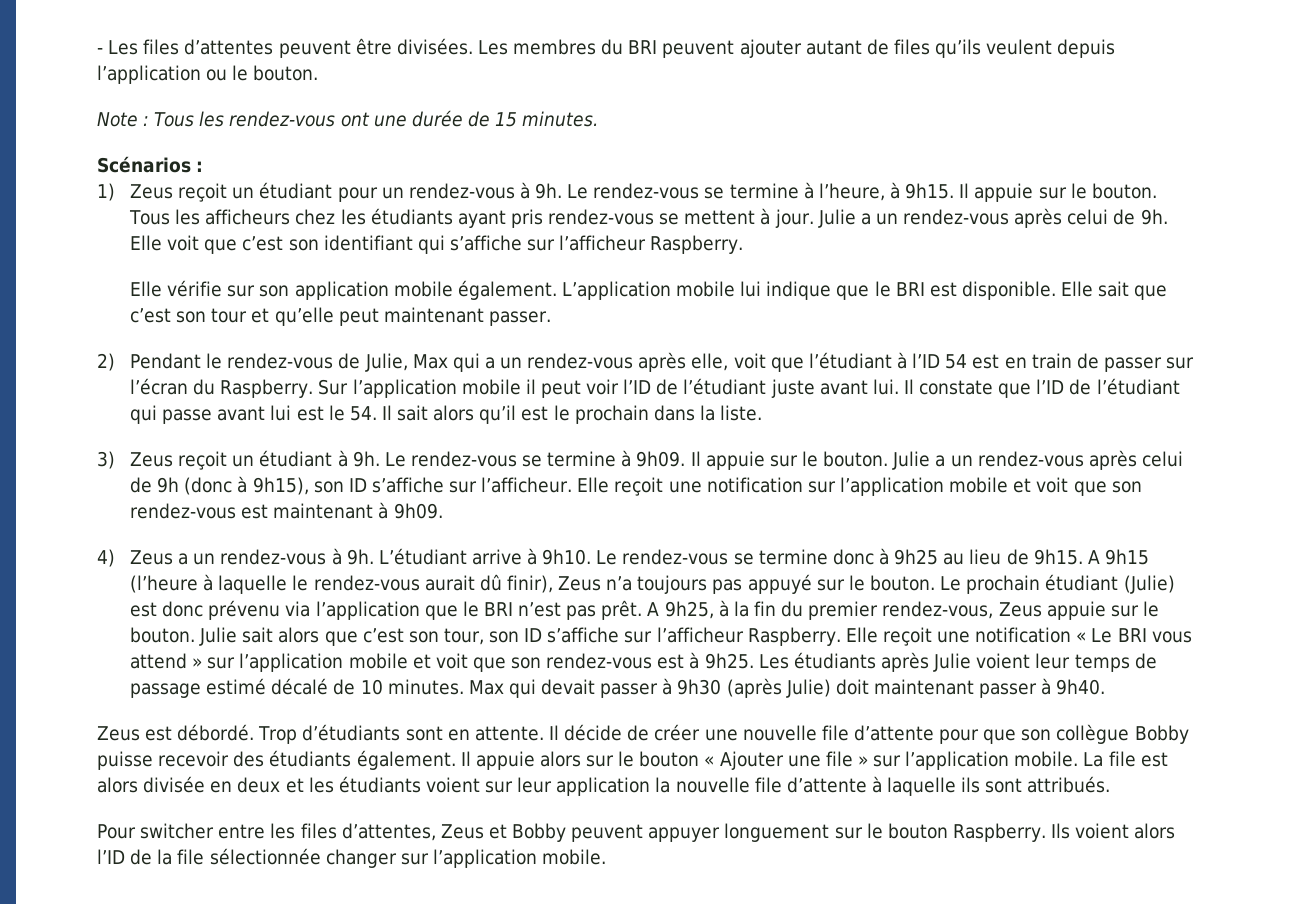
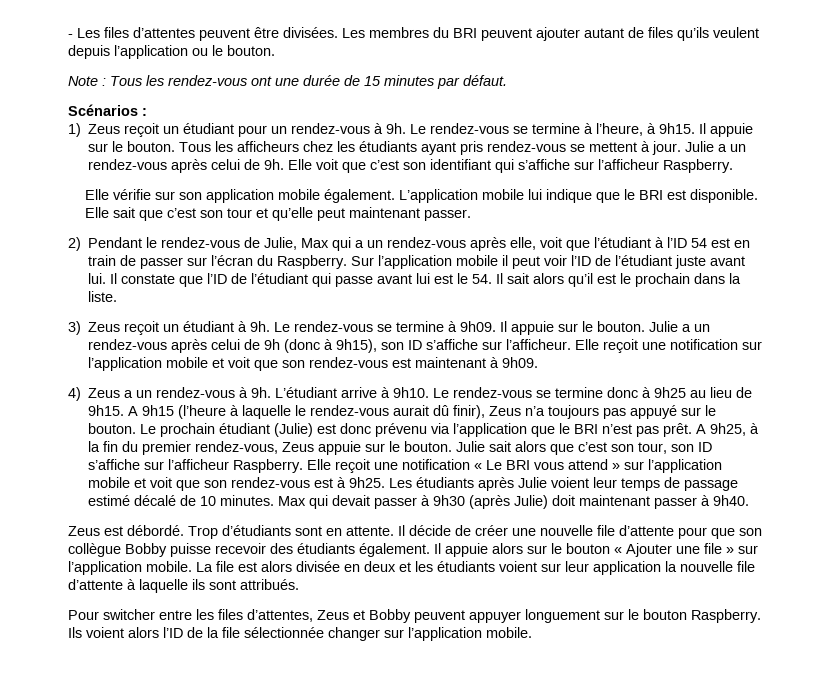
- Note : Tous les rendez-vous ont une durée de 15 minutes.
+ Note : Tous les rendez-vous ont une durée de 15 minutes par défaut.

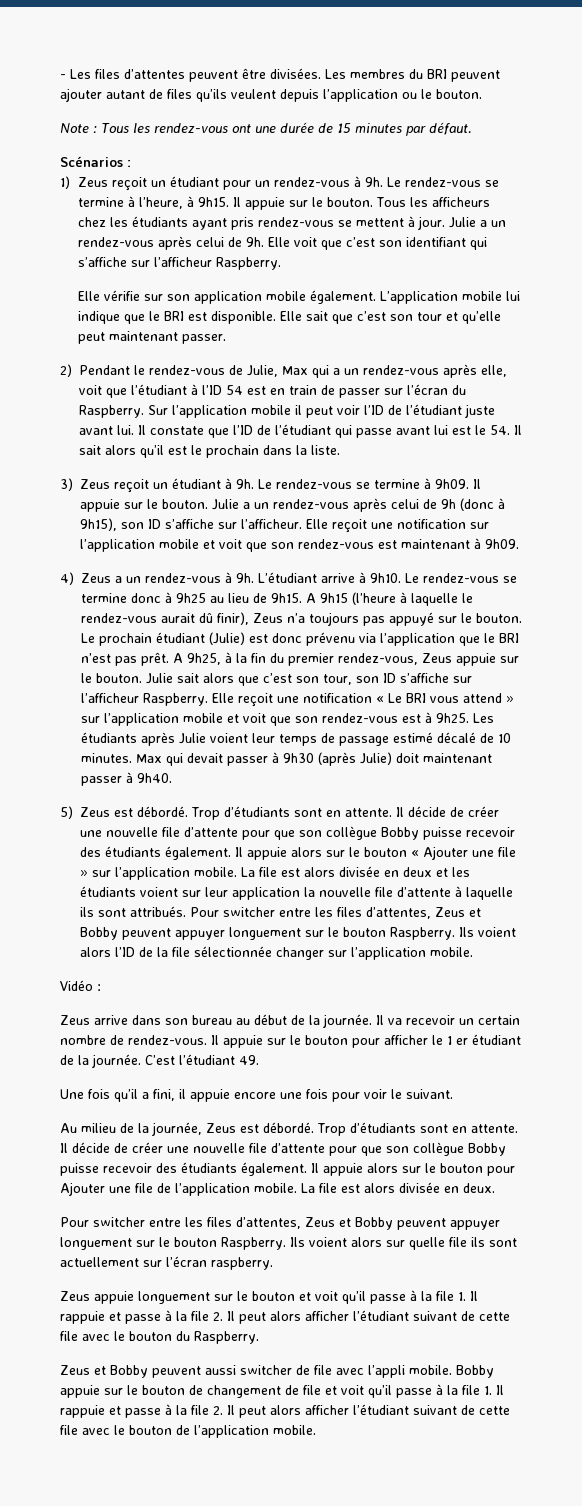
- Zeus est débordé.
+ 5) Zeus est débordé.
- La file est alors divisée en deux et les étudiants voient sur leur application la nouvelle file d’attente à laquelle ils sont attribués.
- Pour switcher entre les files d’attentes, Zeus et Bobby peuvent appuyer longuement sur le bouton Raspberry.
+ La file est alors divisée en deux et les étudiants voient sur leur application la nouvelle file d’attente à laquelle ils sont attribués. Pour switcher entre les files d’attentes, Zeus et Bobby peuvent appuyer longuement sur le bouton Raspberry.
+ Vidéo :
+ Zeus arrive dans son bureau au début de la journée. Il va recevoir un certain nombre de rendez-vous. Il appuie sur le bouton pour afficher le 1 er étudiant de la journée. C’est l’étudiant 49.
+ Une fois qu’il a fini, il appuie encore une fois pour voir le suivant.
+ Au milieu de la journée, Zeus est débordé. Trop d’étudiants sont en attente. Il décide de créer une nouvelle file d’attente pour que son collègue Bobby puisse recevoir des étudiants également. Il appuie alors sur le bouton pour Ajouter une file de l’application mobile. La file est alors divisée en deux.
+ Pour switcher entre les files d’attentes, Zeus et Bobby peuvent appuyer longuement sur le bouton Raspberry. Ils voient alors sur quelle file ils sont actuellement sur l’écran raspberry.
+ Zeus appuie longuement sur le bouton et voit qu’il passe à la file 1. Il rappuie et passe à la file 2. Il peut alors afficher l’étudiant suivant de cette file avec le bouton du Raspberry.
+ Zeus et Bobby peuvent aussi switcher de file avec l’appli mobile. Bobby appuie sur le bouton de changement de file et voit qu’il passe à la file 1. Il rappuie et passe à la file 2. Il peut alors afficher l’étudiant suivant de cette file avec le bouton de l’application mobile.

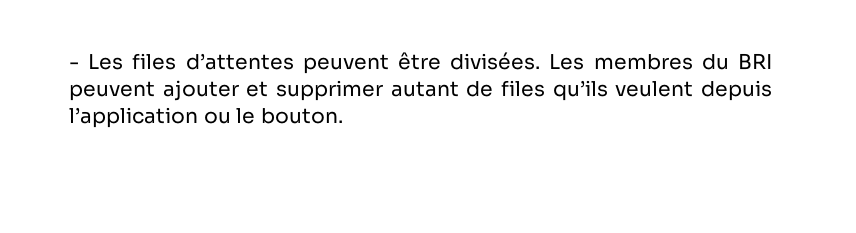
- Les membres du BRI peuvent ajouter autant de files qu’ils veulent depuis l’application ou le bouton.
+ Les membres du BRI peuvent ajouter et supprimer autant de files qu’ils veulent depuis l’application ou le bouton.
- Note : Tous les rendez-vous ont une durée de 15 minutes par défaut.
- Scénarios :
- 1) Zeus reçoit un étudiant pour un rendez-vous à 9h. Le rendez-vous se termine à l’heure, à 9h15. Il appuie sur le bouton. Tous les afficheurs chez les étudiants ayant pris rendez-vous se mettent à jour. Julie a un rendez-vous après celui de 9h. Elle voit que c’est son identifiant qui s’affiche sur l’afficheur Raspberry.
- Elle vérifie sur son application mobile également. L’application mobile lui indique que le BRI est disponible. Elle sait que c’est son tour et qu’elle peut maintenant passer.
- 2) Pendant le rendez-vous de Julie, Max qui a un rendez-vous après elle, voit que l’étudiant à l’ID 54 est en train de passer sur l’écran du Raspberry. Sur l’application mobile il peut voir l’ID de l’étudiant juste avant lui. Il constate que l’ID de l’étudiant qui passe avant lui est le 54. Il sait alors qu’il est le prochain dans la liste.
- 3) Zeus reçoit un étudiant à 9h. Le rendez-vous se termine à 9h09. Il appuie sur le bouton. Julie a un rendez-vous après celui de 9h (donc à 9h15), son ID s’affiche sur l’afficheur. Elle reçoit une notification sur l’application mobile et voit que son rendez-vous est maintenant à 9h09.
- 4) Zeus a un rendez-vous à 9h. L’étudiant arrive à 9h10. Le rendez-vous se termine donc à 9h25 au lieu de 9h15. A 9h15 (l’heure à laquelle le rendez-vous aurait dû finir), Zeus n’a toujours pas appuyé sur le bouton. Le prochain étudiant (Julie) est donc prévenu via l’application que le BRI n’est pas prêt. A 9h25, à la fin du premier rendez-vous, Zeus appuie sur le bouton. Julie sait alors que c’est son tour, son ID s’affiche sur l’afficheur Raspberry. Elle reçoit une notification « Le BRI vous attend » sur l’application mobile et voit que son rendez-vous est à 9h25. Les étudiants après Julie voient leur temps de passage estimé décalé de 10 minutes. Max qui devait passer à 9h30 (après Julie) doit maintenant passer à 9h40.
- 5) Zeus est débordé. Trop d’étudiants sont en attente. Il décide de créer une nouvelle file d’attente pour que son collègue Bobby puisse recevoir des étudiants également. Il appuie alors sur le bouton « Ajouter une file » sur l’application mobile. La file est alors divisée en deux et les étudiants voient sur leur application la nouvelle file d’attente à laquelle ils sont attribués. Pour switcher entre les files d’attentes, Zeus et Bobby peuvent appuyer longuement sur le bouton Raspberry. Ils voient alors l’ID de la file sélectionnée changer sur l’application mobile.
- Vidéo :
- Zeus arrive dans son bureau au début de la journée. Il va recevoir un certain nombre de rendez-vous. Il appuie sur le bouton pour afficher le 1 er étudiant de la journée. C’est l’étudiant 49.
- Une fois qu’il a fini, il appuie encore une fois pour voir le suivant.
- Au milieu de la journée, Zeus est débordé. Trop d’étudiants sont en attente. Il décide de créer une nouvelle file d’attente pour que son collègue Bobby puisse recevoir des étudiants également. Il appuie alors sur le bouton pour Ajouter une file de l’application mobile. La file est alors divisée en deux.
- Pour switcher entre les files d’attentes, Zeus et Bobby peuvent appuyer longuement sur le bouton Raspberry. Ils voient alors sur quelle file ils sont actuellement sur l’écran raspberry.
- Zeus appuie longuement sur le bouton et voit qu’il passe à la file 1. Il rappuie et passe à la file 2. Il peut alors afficher l’étudiant suivant de cette file avec le bouton du Raspberry.
- Zeus et Bobby peuvent aussi switcher de file avec l’appli mobile. Bobby appuie sur le bouton de changement de file et voit qu’il passe à la file 1. Il rappuie et passe à la file 2. Il peut alors afficher l’étudiant suivant de cette file avec le bouton de l’application mobile.

